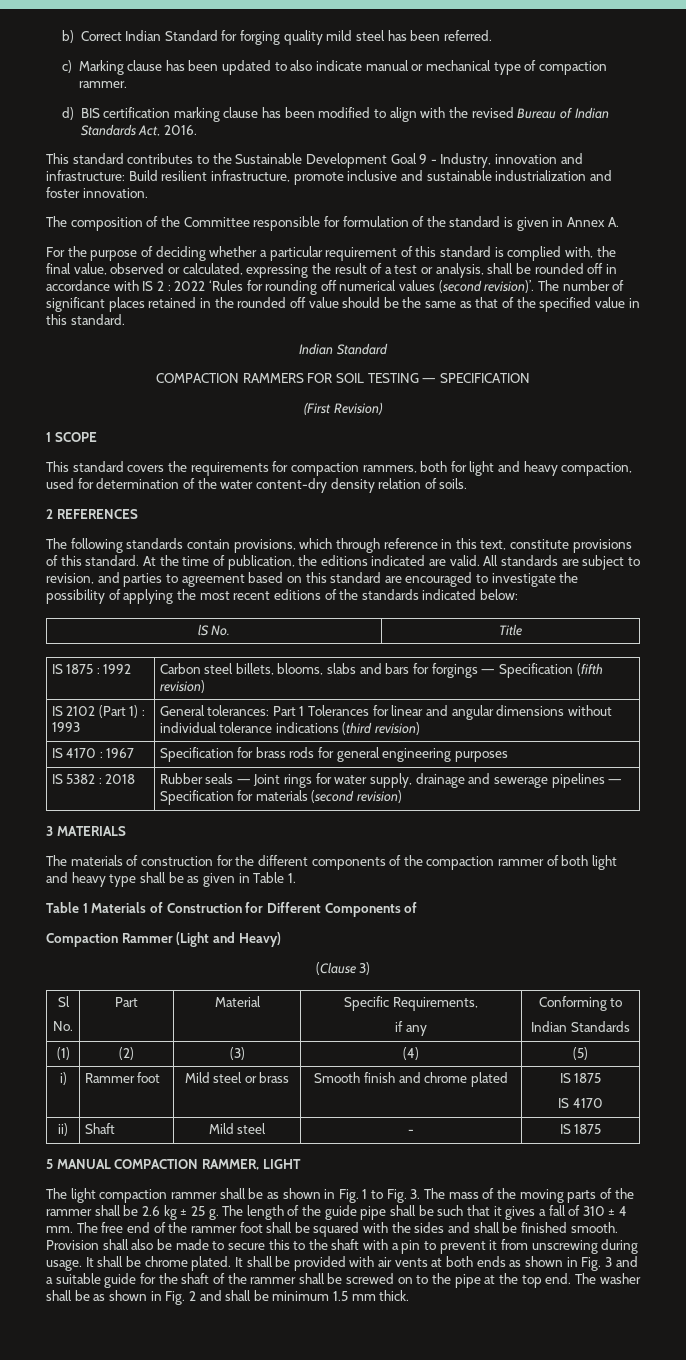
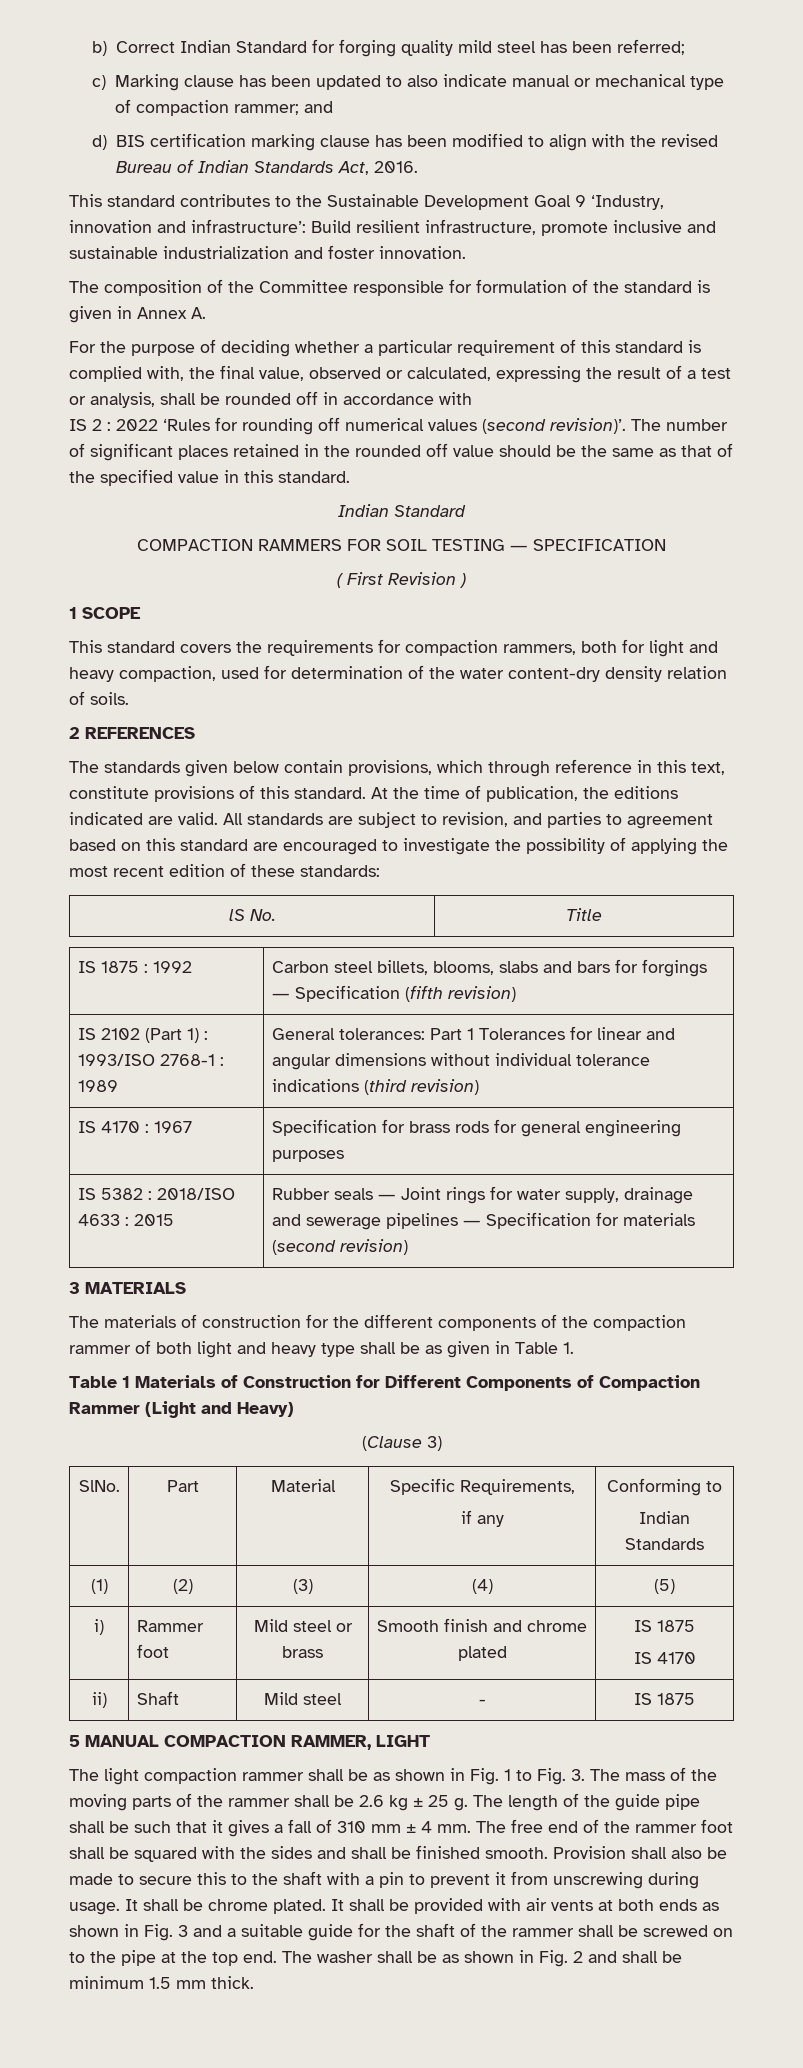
- b) Correct Indian Standard for forging quality mild steel has been referred.
+ b) Correct Indian Standard for forging quality mild steel has been referred;
- c) Marking clause has been updated to also indicate manual or mechanical type of compaction rammer.
+ c) Marking clause has been updated to also indicate manual or mechanical type of compaction rammer; and
- This standard contributes to the Sustainable Development Goal 9 - Industry, innovation and infrastructure: Build resilient infrastructure, promote inclusive and sustainable industrialization and foster innovation.
+ This standard contributes to the Sustainable Development Goal 9 ‘Industry, innovation and infrastructure’: Build resilient infrastructure, promote inclusive and sustainable industrialization and foster innovation.
- For the purpose of deciding whether a particular requirement of this standard is complied with, the final value, observed or calculated, expressing the result of a test or analysis, shall be rounded off in accordance with IS 2 : 2022 ‘Rules for rounding off numerical values (second revision)’.
+ For the purpose of deciding whether a particular requirement of this standard is complied with, the final value, observed or calculated, expressing the result of a test or analysis, shall be rounded off in accordance with
+ IS 2 : 2022 ‘Rules for rounding off numerical values (second revision)’.
- (First Revision)
+ ( First Revision )
- The following standards contain provisions, which through reference in this text, constitute provisions of this standard.
+ The standards given below contain provisions, which through reference in this text, constitute provisions of this standard.
- All standards are subject to revision, and parties to agreement based on this standard are encouraged to investigate the possibility of applying the most recent editions of the standards indicated below:
+ All standards are subject to revision, and parties to agreement based on this standard are encouraged to investigate the possibility of applying the most recent edition of these standards:
- IS 2102 (Part 1) : 1993 | General tolerances: Part 1 Tolerances for linear and angular dimensions without individual tolerance indications (third revision)
+ IS 2102 (Part 1) : 1993/ISO 2768-1 : 1989 | General tolerances: Part 1 Tolerances for linear and angular dimensions without individual tolerance indications (third revision)
- IS 5382 : 2018 | Rubber seals ― Joint rings for water supply, drainage and sewerage pipelines ― Specification for materials (second revision)
+ IS 5382 : 2018/ISO 4633 : 2015 | Rubber seals ― Joint rings for water supply, drainage and sewerage pipelines ― Specification for materials (second revision)
- Table 1 Materials of Construction for Different Components of
- Compaction Rammer (Light and Heavy)
+ Table 1 Materials of Construction for Different Components of Compaction Rammer (Light and Heavy)
- Sl
- No. | Part | Material | Specific Requirements,
+ SlNo. | Part | Material | Specific Requirements,
- The length of the guide pipe shall be such that it gives a fall of 310 ± 4 mm.
+ The length of the guide pipe shall be such that it gives a fall of 310 mm ± 4 mm.

